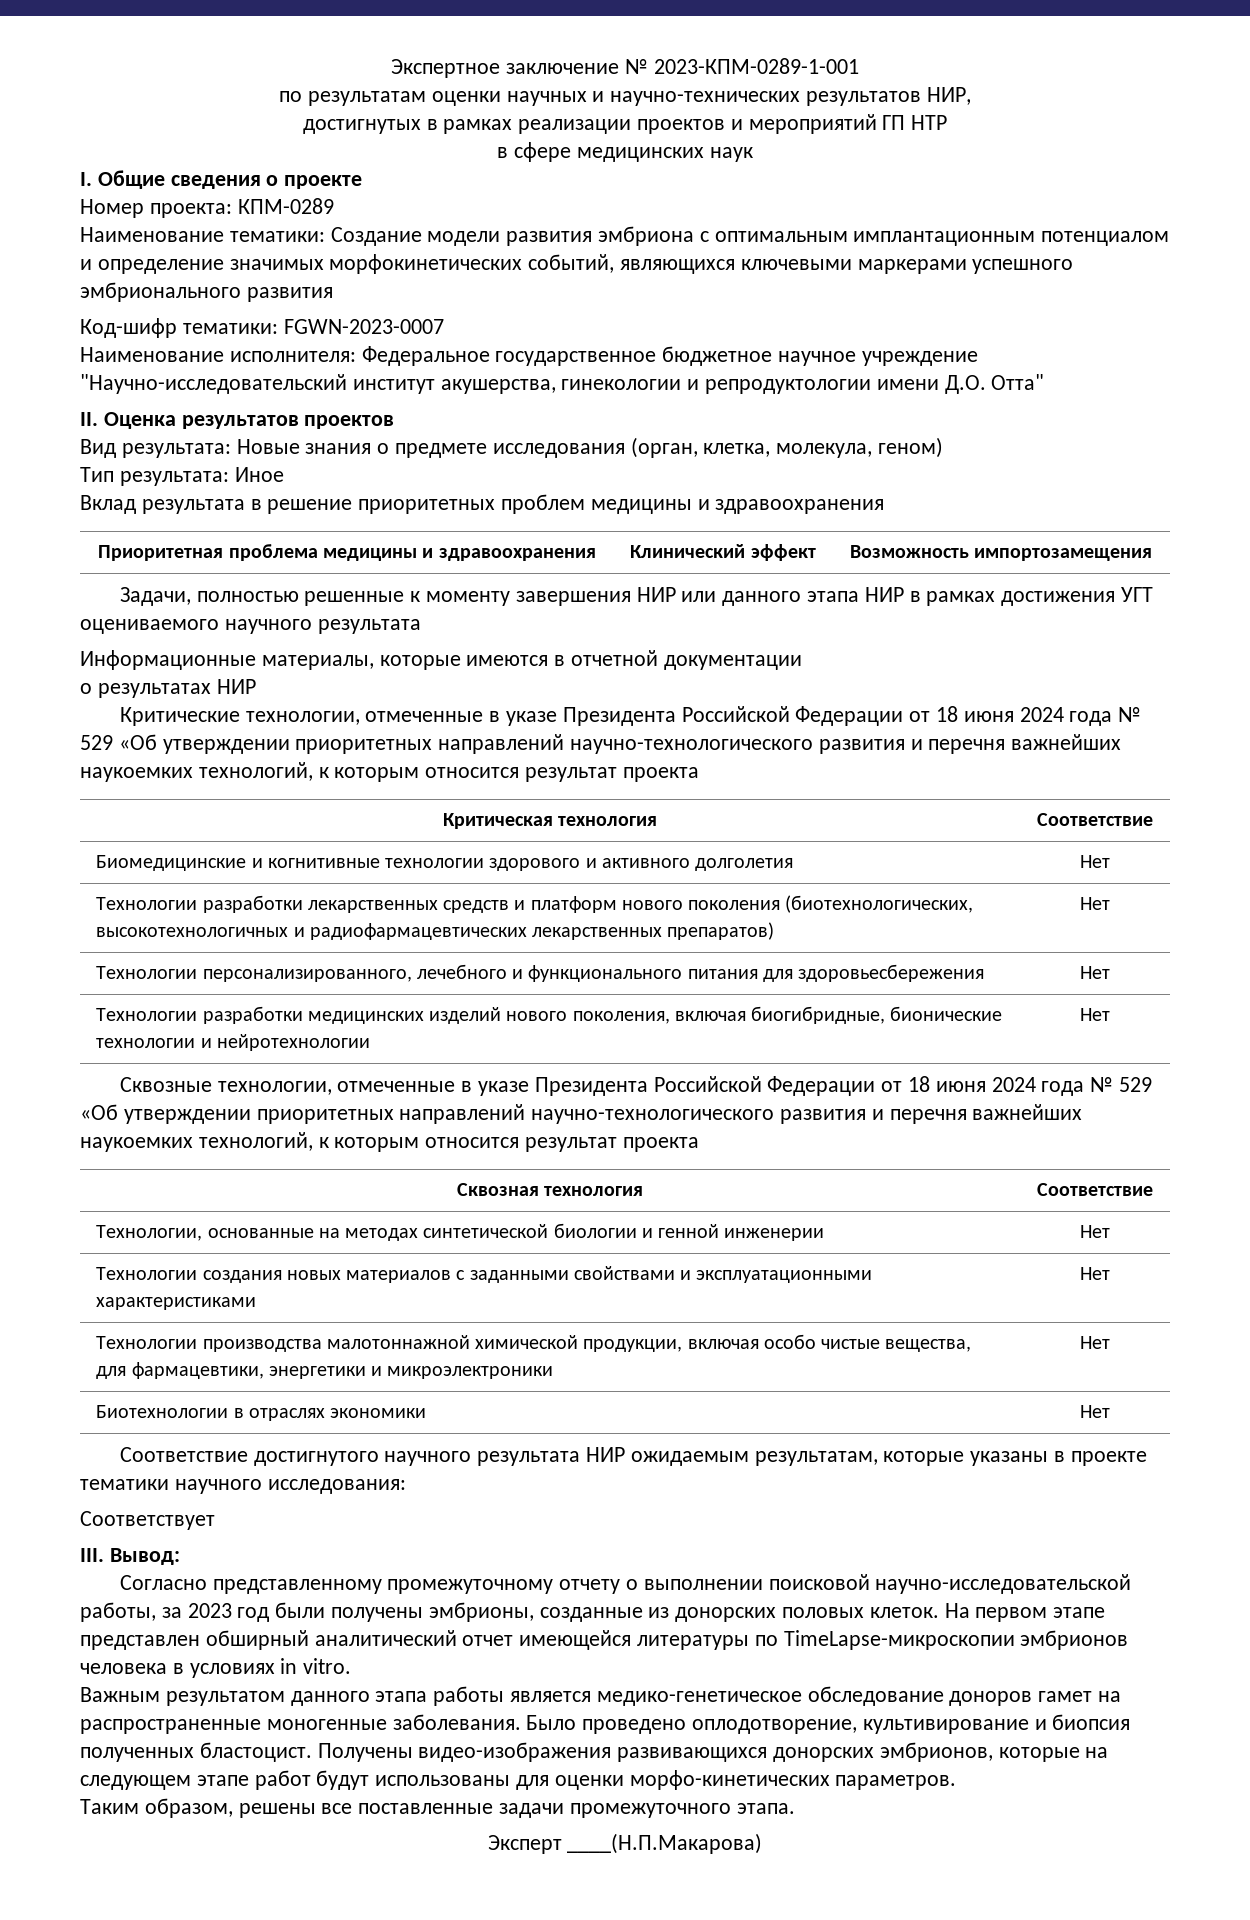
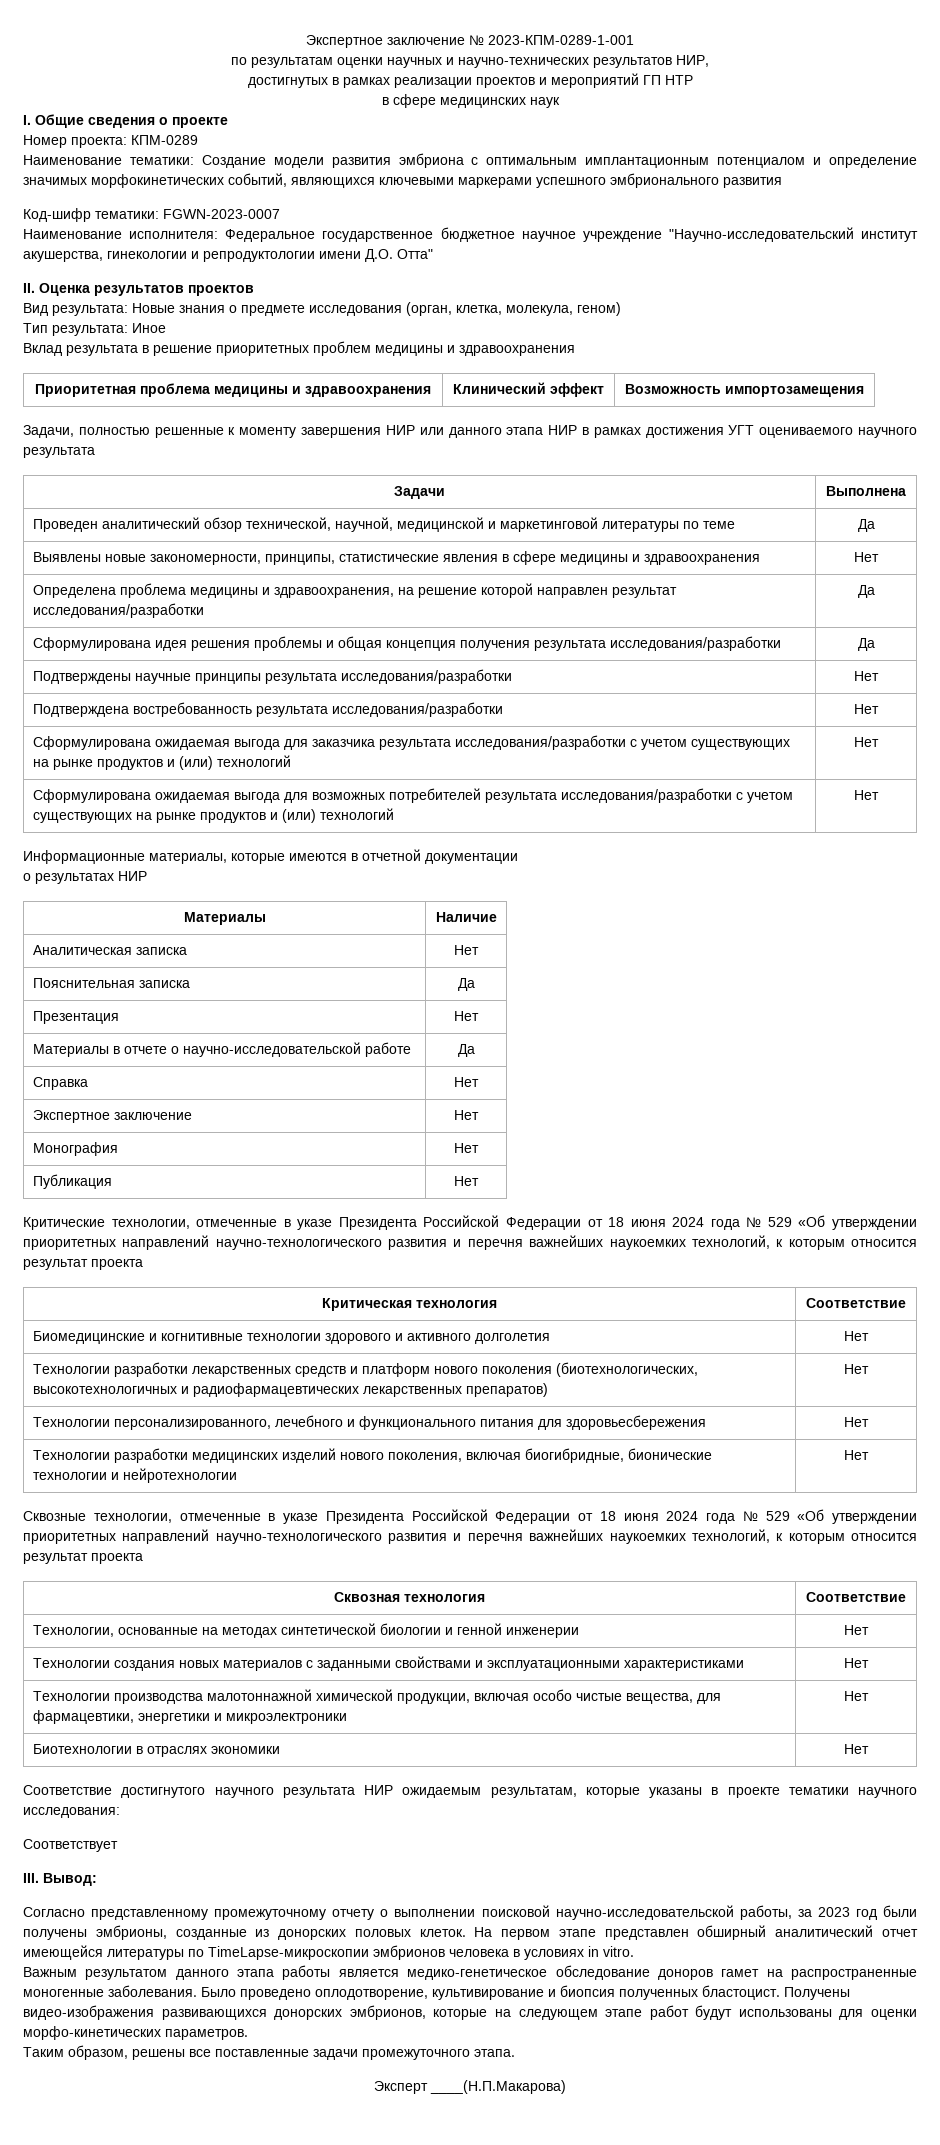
+ Задачи | Выполнена
+ Проведен аналитический обзор технической, научной, медицинской и маркетинговой литературы по теме | Да
+ Выявлены новые закономерности, принципы, статистические явления в сфере медицины и здравоохранения | Нет
+ Определена проблема медицины и здравоохранения, на решение которой направлен результат исследования/разработки | Да
+ Сформулирована идея решения проблемы и общая концепция получения результата исследования/разработки | Да
+ Подтверждены научные принципы результата исследования/разработки | Нет
+ Подтверждена востребованность результата исследования/разработки | Нет
+ Сформулирована ожидаемая выгода для заказчика результата исследования/разработки с учетом существующих на рынке продуктов и (или) технологий | Нет
+ Сформулирована ожидаемая выгода для возможных потребителей результата исследования/разработки с учетом существующих на рынке продуктов и (или) технологий | Нет
+ Материалы | Наличие
+ Аналитическая записка | Нет
+ Пояснительная записка | Да
+ Презентация | Нет
+ Материалы в отчете о научно-исследовательской работе | Да
+ Справка | Нет
+ Экспертное заключение | Нет
+ Монография | Нет
+ Публикация | Нет

